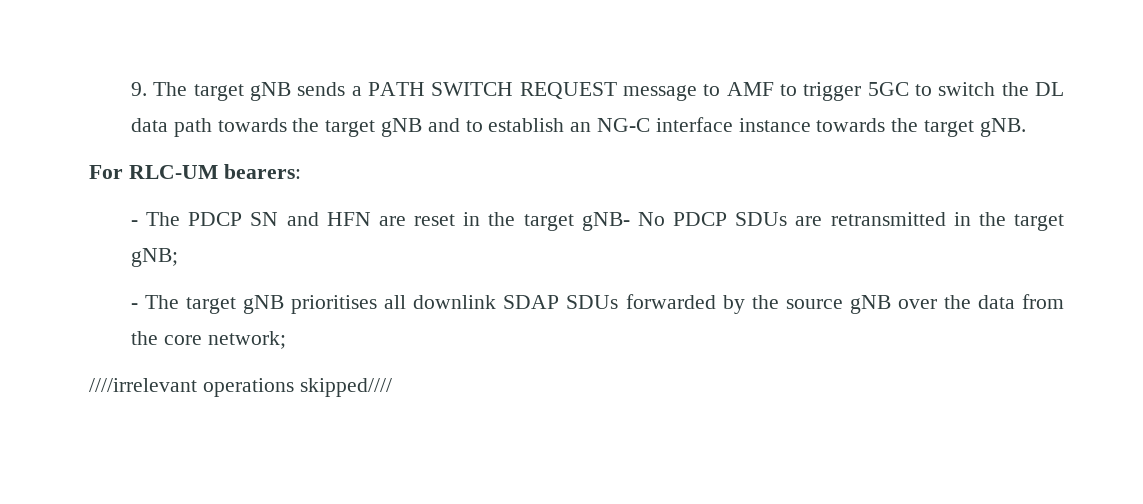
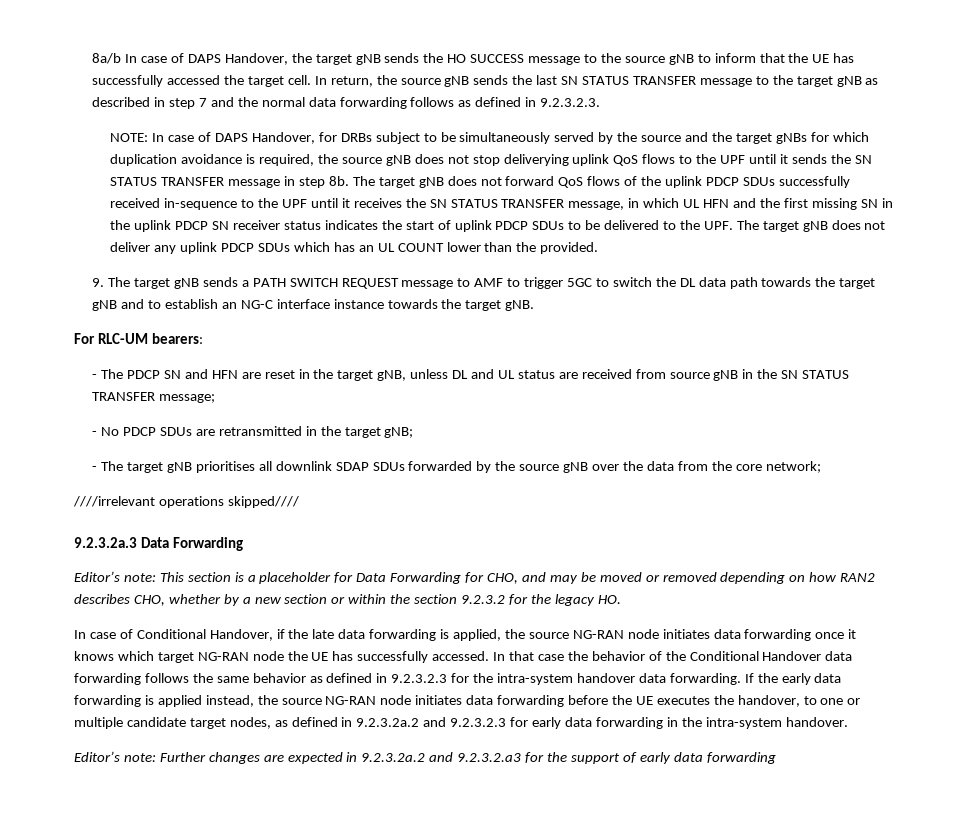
+ 8a/b In case of DAPS Handover, the target gNB sends the HO SUCCESS message to the source gNB to inform that the UE has successfully accessed the target cell. In return, the source gNB sends the last SN STATUS TRANSFER message to the target gNB as described in step 7 and the normal data forwarding follows as defined in 9.2.3.2.3.
+ NOTE: In case of DAPS Handover, for DRBs subject to be simultaneously served by the source and the target gNBs for which duplication avoidance is required, the source gNB does not stop deliverying uplink QoS flows to the UPF until it sends the SN STATUS TRANSFER message in step 8b. The target gNB does not forward QoS flows of the uplink PDCP SDUs successfully received in-sequence to the UPF until it receives the SN STATUS TRANSFER message, in which UL HFN and the first missing SN in the uplink PDCP SN receiver status indicates the start of uplink PDCP SDUs to be delivered to the UPF. The target gNB does not deliver any uplink PDCP SDUs which has an UL COUNT lower than the provided.
- - The PDCP SN and HFN are reset in the target gNB- No PDCP SDUs are retransmitted in the target gNB;
+ - The PDCP SN and HFN are reset in the target gNB, unless DL and UL status are received from source gNB in the SN STATUS TRANSFER message;
+ - No PDCP SDUs are retransmitted in the target gNB;
+ 9.2.3.2a.3 Data Forwarding
+ Editor’s note: This section is a placeholder for Data Forwarding for CHO, and may be moved or removed depending on how RAN2 describes CHO, whether by a new section or within the section 9.2.3.2 for the legacy HO.
+ In case of Conditional Handover, if the late data forwarding is applied, the source NG-RAN node initiates data forwarding once it knows which target NG-RAN node the UE has successfully accessed. In that case the behavior of the Conditional Handover data forwarding follows the same behavior as defined in 9.2.3.2.3 for the intra-system handover data forwarding. If the early data forwarding is applied instead, the source NG-RAN node initiates data forwarding before the UE executes the handover, to one or multiple candidate target nodes, as defined in 9.2.3.2a.2 and 9.2.3.2.3 for early data forwarding in the intra-system handover.
+ Editor’s note: Further changes are expected in 9.2.3.2a.2 and 9.2.3.2.a3 for the support of early data forwarding

